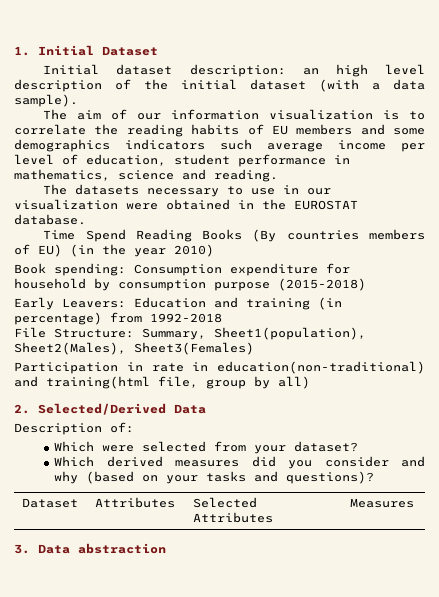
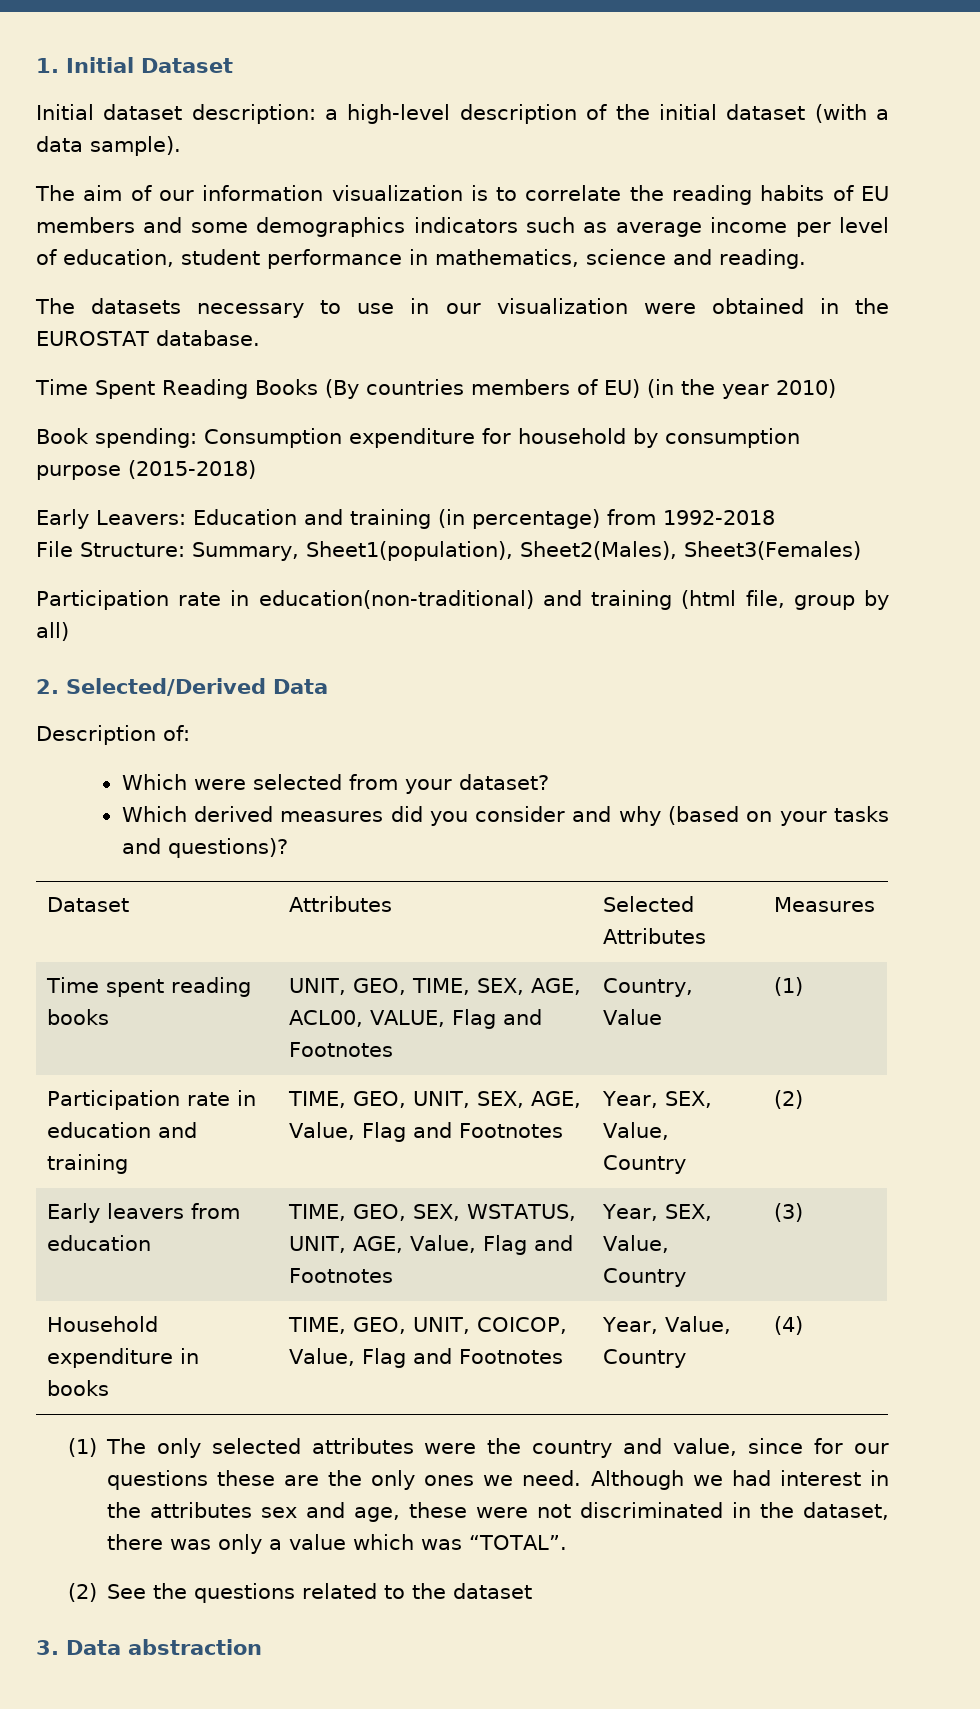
- Initial dataset description: an high level description of the initial dataset (with a data sample).
+ Initial dataset description: a high-level description of the initial dataset (with a data sample).
- The aim of our information visualization is to correlate the reading habits of EU members and some demographics indicators such average income per level of education, student performance in mathematics, science and reading.
+ The aim of our information visualization is to correlate the reading habits of EU members and some demographics indicators such as average income per level of education, student performance in mathematics, science and reading.
- Time Spend Reading Books (By countries members of EU) (in the year 2010)
+ Time Spent Reading Books (By countries members of EU) (in the year 2010)
- Participation in rate in education(non-traditional) and training(html file, group by all)
+ Participation rate in education(non-traditional) and training (html file, group by all)
+ Time spent reading books | UNIT, GEO, TIME, SEX, AGE, ACL00, VALUE, Flag and Footnotes | Country, Value | (1)
+ Participation rate in education and training | TIME, GEO, UNIT, SEX, AGE, Value, Flag and Footnotes | Year, SEX, Value, Country | (2)
+ Early leavers from education | TIME, GEO, SEX, WSTATUS, UNIT, AGE, Value, Flag and Footnotes | Year, SEX, Value, Country | (3)
+ Household expenditure in books | TIME, GEO, UNIT, COICOP, Value, Flag and Footnotes | Year, Value, Country | (4)
+ (1) The only selected attributes were the country and value, since for our questions these are the only ones we need. Although we had interest in the attributes sex and age, these were not discriminated in the dataset, there was only a value which was “TOTAL”.
+ (2) See the questions related to the dataset

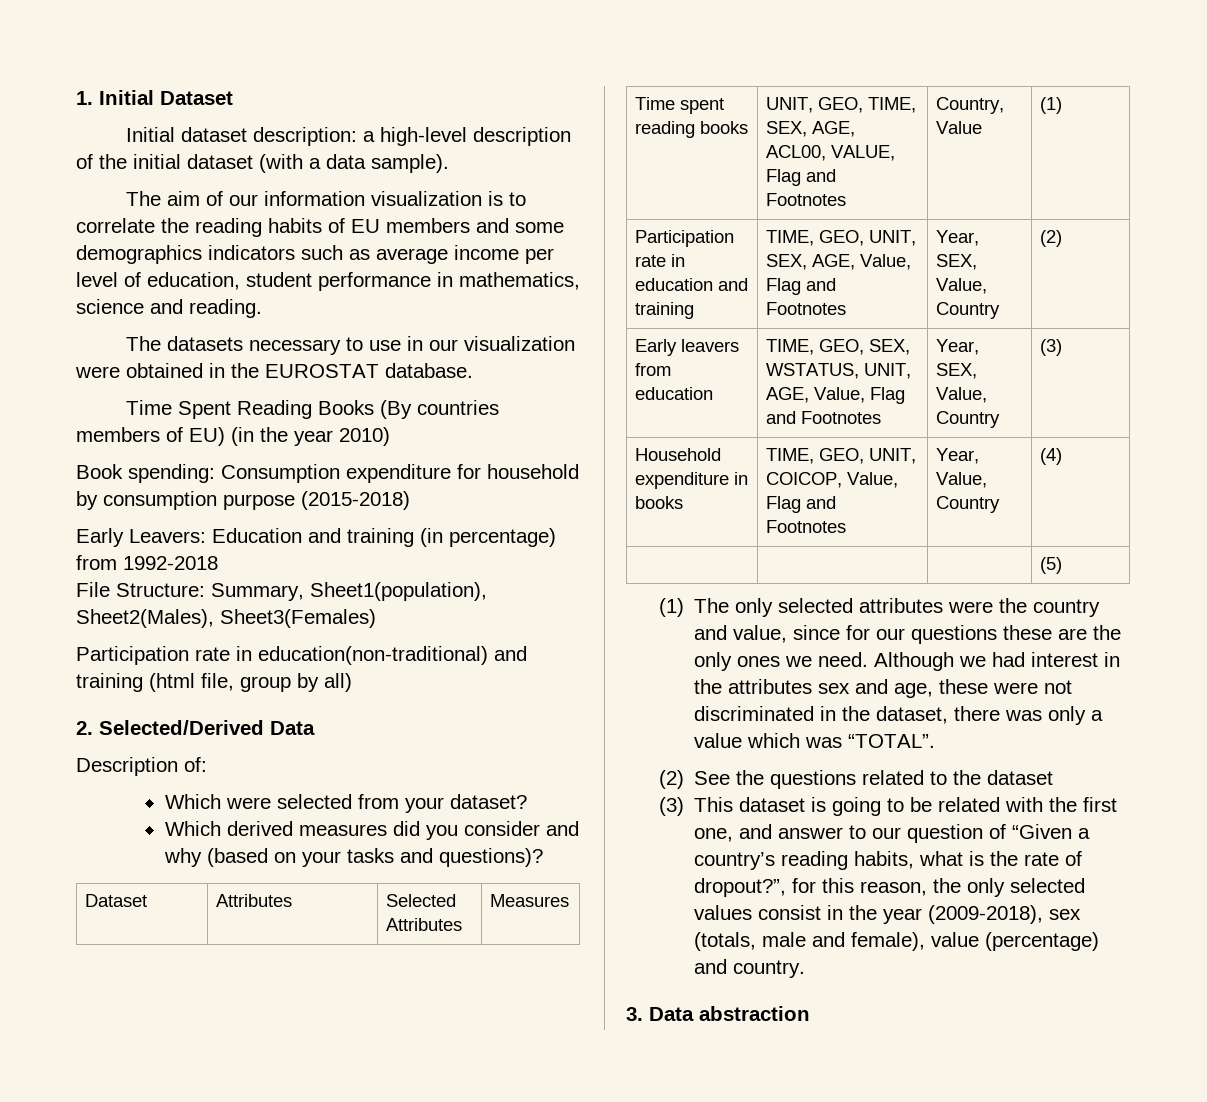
+ | | | (5)
+ (3) This dataset is going to be related with the first one, and answer to our question of “Given a country’s reading habits, what is the rate of dropout?”, for this reason, the only selected values consist in the year (2009-2018), sex (totals, male and female), value (percentage) and country.

